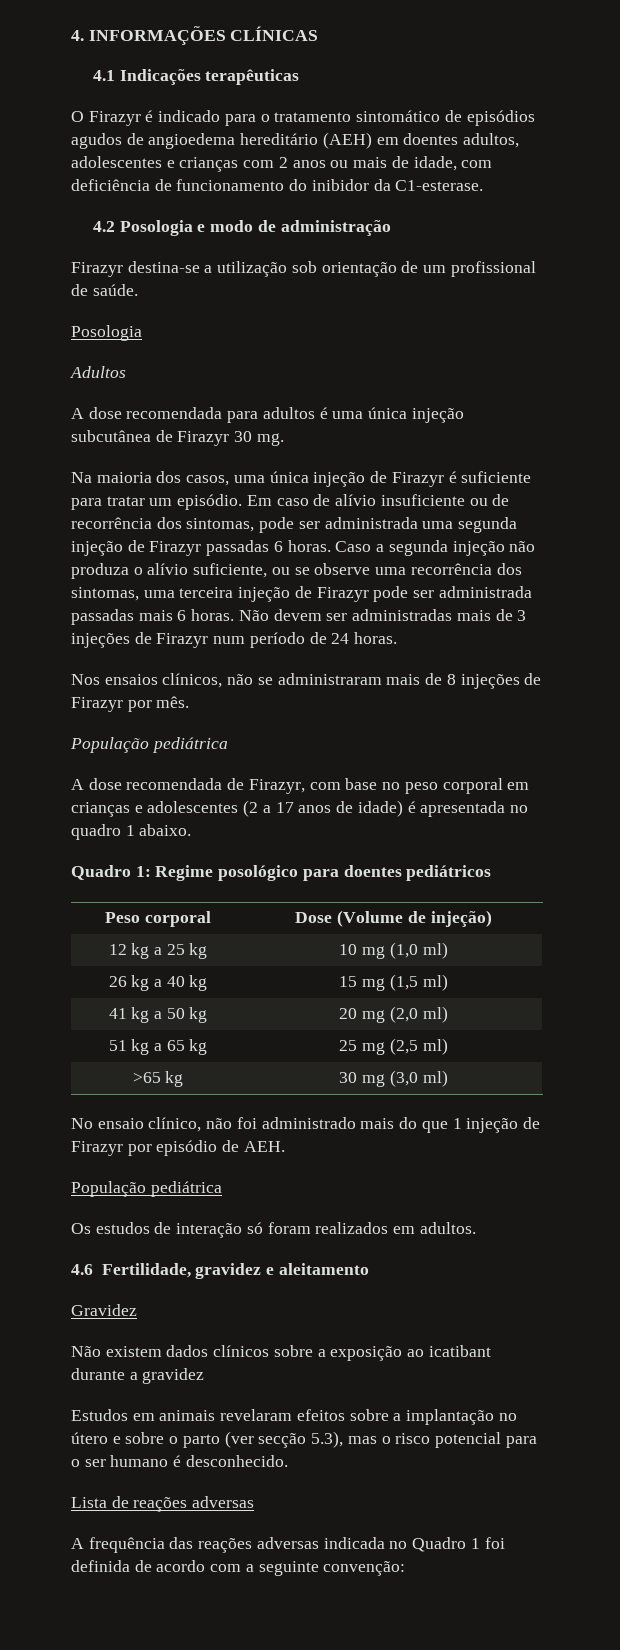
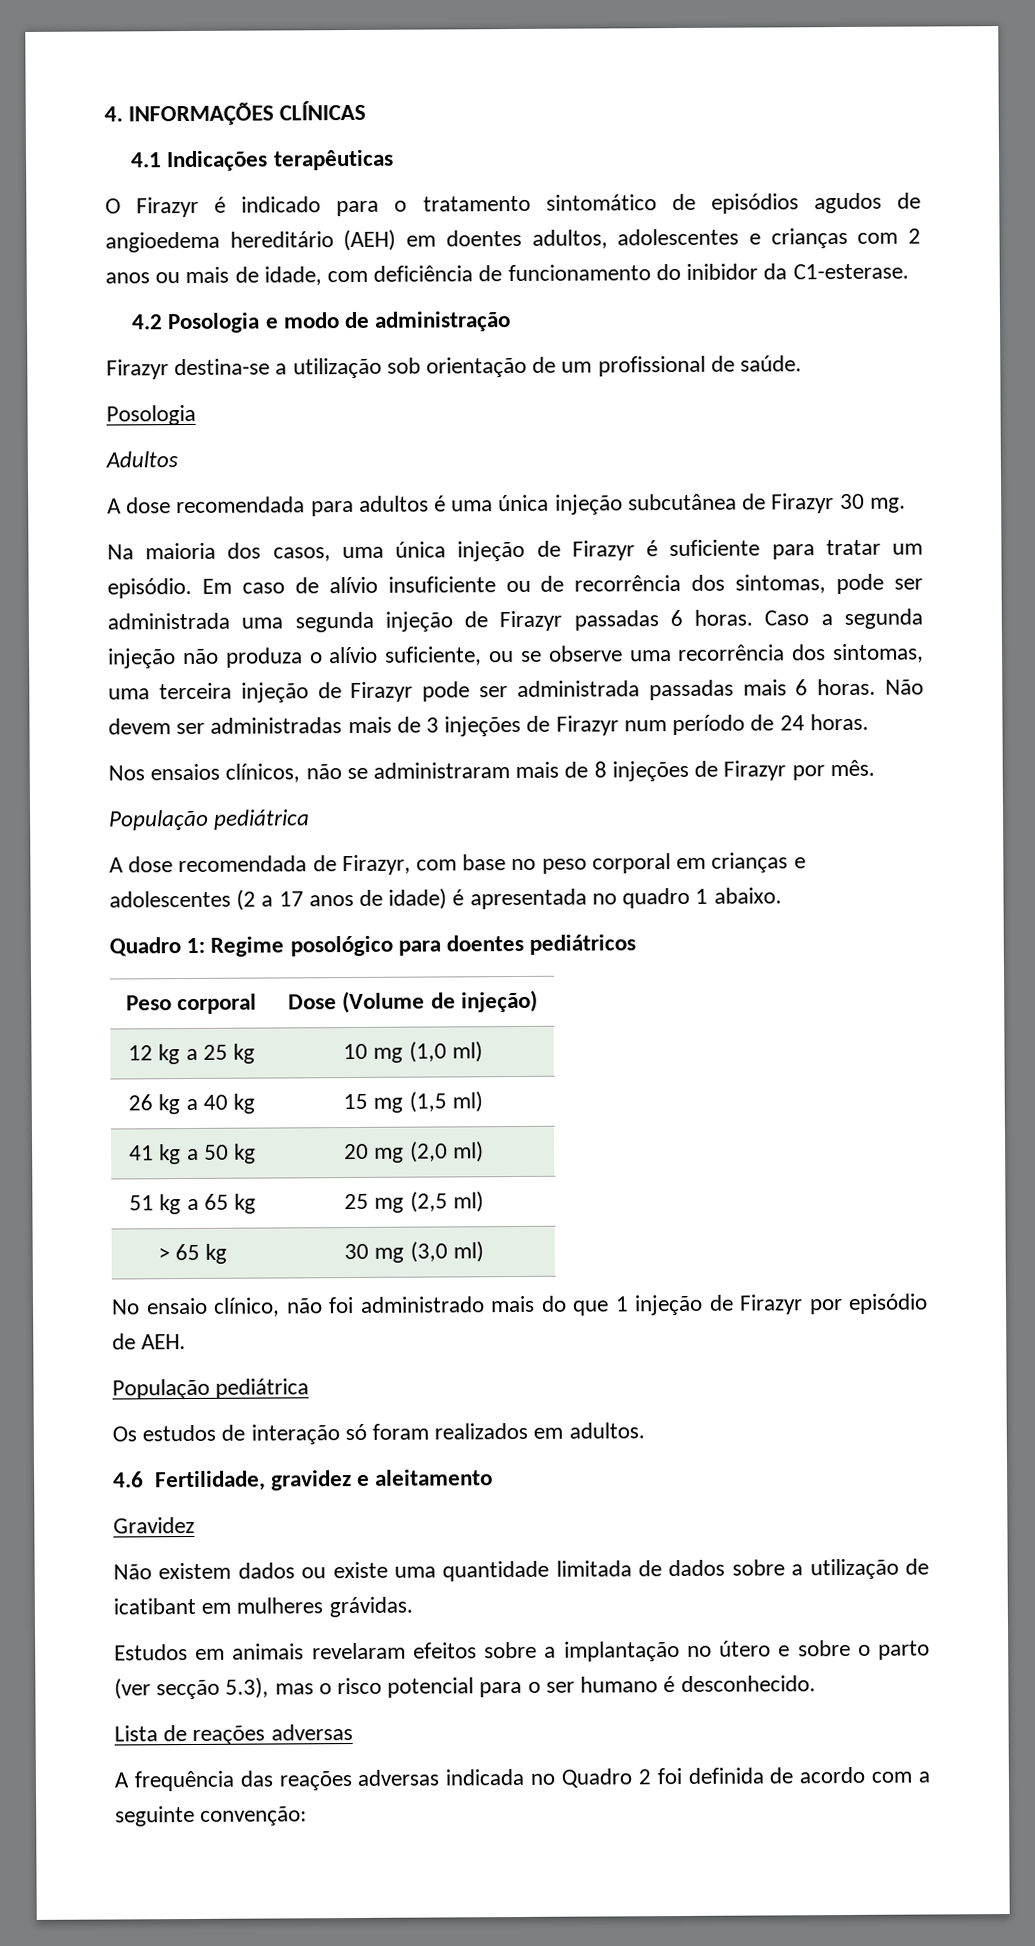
- >65 kg | 30 mg (3,0 ml)
+ > 65 kg | 30 mg (3,0 ml)
- Não existem dados clínicos sobre a exposição ao icatibant durante a gravidez
+ Não existem dados ou existe uma quantidade limitada de dados sobre a utilização de icatibant em mulheres grávidas.
- A frequência das reações adversas indicada no Quadro 1 foi definida de acordo com a seguinte convenção:
+ A frequência das reações adversas indicada no Quadro 2 foi definida de acordo com a seguinte convenção:

